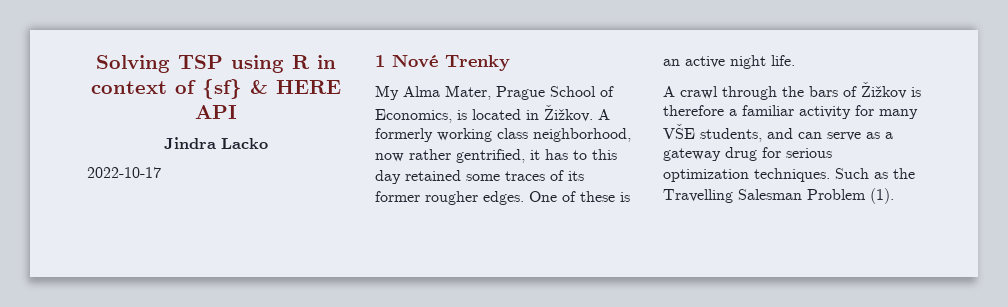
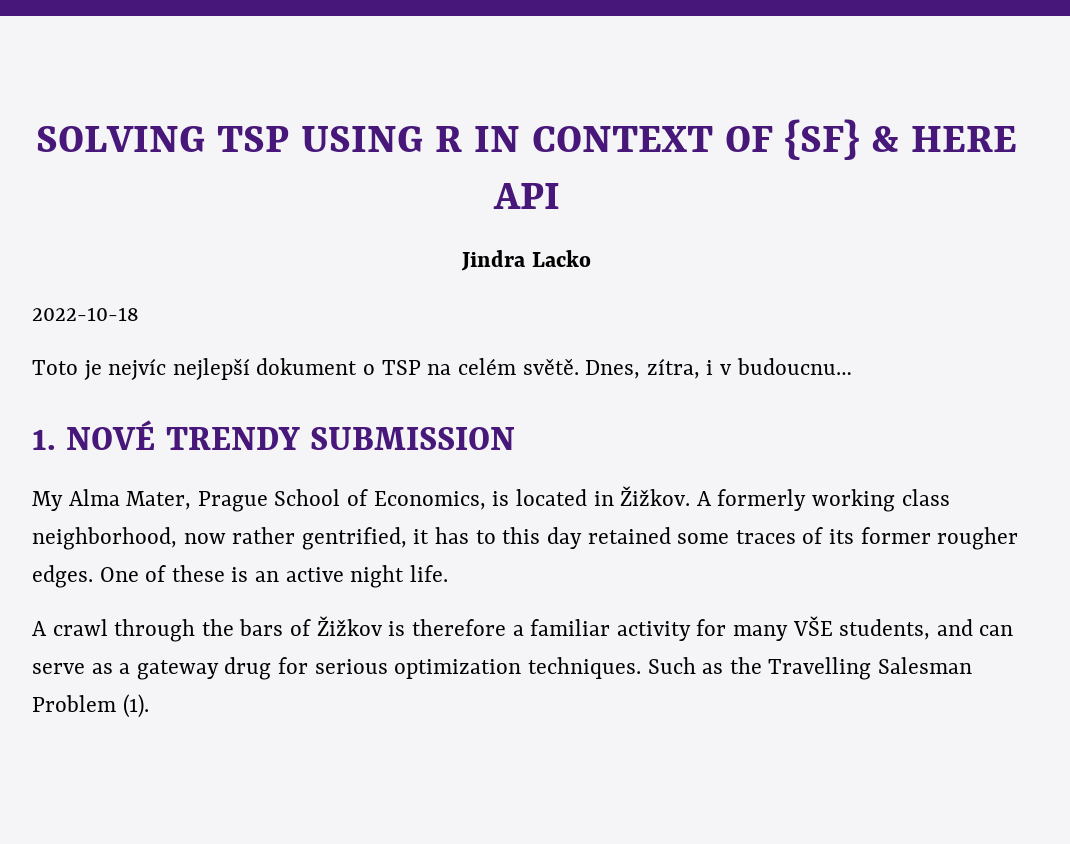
- Solving TSP using R in context of {sf} & HERE API
+ SOLVING TSP USING R IN CONTEXT OF {SF} & HERE API
- 2022-10-17
- 1 Nové Trenky
+ 2022-10-18
+ Toto je nejvíc nejlepší dokument o TSP na celém světě. Dnes, zítra, i v budoucnu…
+ 1. NOVÉ TRENDY SUBMISSION

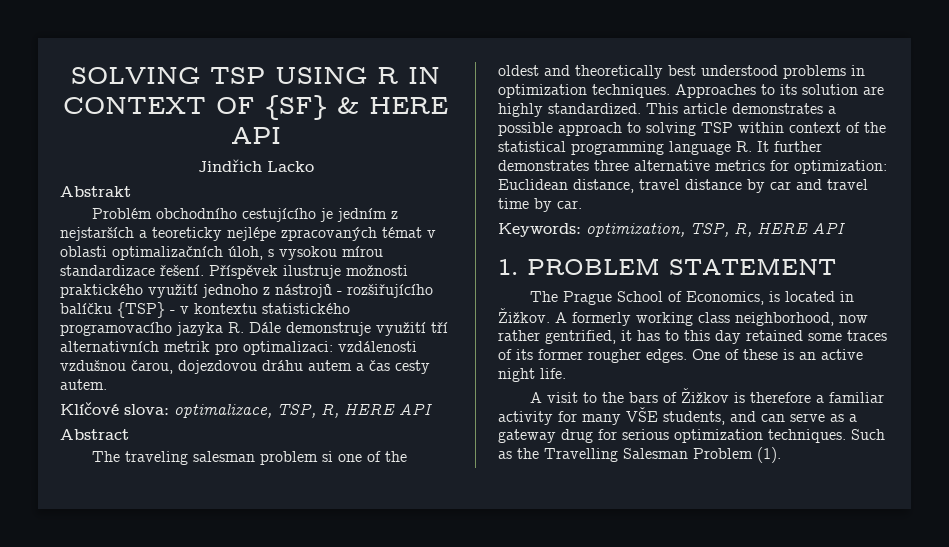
- Jindra Lacko
+ Jindřich Lacko
- 2022-10-18
- Toto je nejvíc nejlepší dokument o TSP na celém světě. Dnes, zítra, i v budoucnu…
- 1. NOVÉ TRENDY SUBMISSION
- My Alma Mater, Prague School of Economics, is located in Žižkov.
+ Abstrakt
+ Problém obchodního cestujícího je jedním z nejstarších a teoreticky nejlépe zpracovaných témat v oblasti optimalizačních úloh, s vysokou mírou standardizace řešení. Příspěvek ilustruje možnosti praktického využití jednoho z nástrojů - rozšiřujícího balíčku {TSP} - v kontextu statistického programovacího jazyka R. Dále demonstruje využití tří alternativních metrik pro optimalizaci: vzdálenosti vzdušnou čarou, dojezdovou dráhu autem a čas cesty autem.
+ Klíčové slova: optimalizace, TSP, R, HERE API
+ Abstract
+ The traveling salesman problem si one of the oldest and theoretically best understood problems in optimization techniques. Approaches to its solution are highly standardized. This article demonstrates a possible approach to solving TSP within context of the statistical programming language R. It further demonstrates three alternative metrics for optimization: Euclidean distance, travel distance by car and travel time by car.
+ Keywords: optimization, TSP, R, HERE API
+ 1. PROBLEM STATEMENT
+ The Prague School of Economics, is located in Žižkov.
- A crawl through the bars of Žižkov is therefore a familiar activity for many VŠE students, and can serve as a gateway drug for serious optimization techniques.
+ A visit to the bars of Žižkov is therefore a familiar activity for many VŠE students, and can serve as a gateway drug for serious optimization techniques.

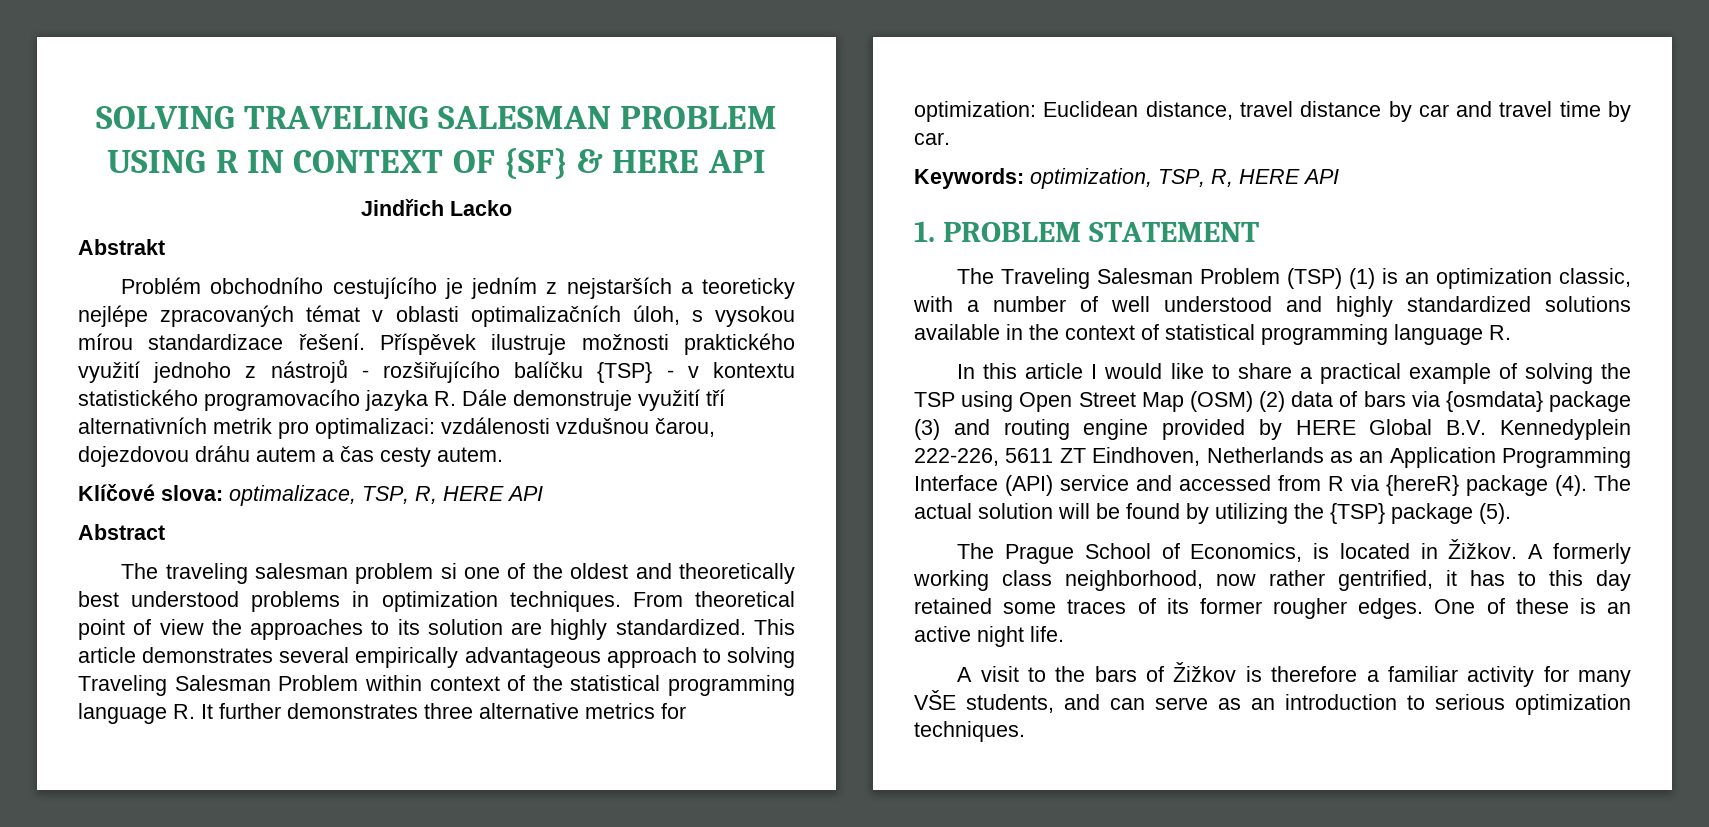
- SOLVING TSP USING R IN CONTEXT OF {SF} & HERE API
+ SOLVING TRAVELING SALESMAN PROBLEM USING R IN CONTEXT OF {SF} & HERE API
- Approaches to its solution are highly standardized.
+ From theoretical point of view the approaches to its solution are highly standardized.
- This article demonstrates a possible approach to solving TSP within context of the statistical programming language R. It further demonstrates three alternative metrics for optimization: Euclidean distance, travel distance by car and travel time by car.
+ This article demonstrates several empirically advantageous approach to solving Traveling Salesman Problem within context of the statistical programming language R. It further demonstrates three alternative metrics for optimization: Euclidean distance, travel distance by car and travel time by car.
+ The Traveling Salesman Problem (TSP) (1) is an optimization classic, with a number of well understood and highly standardized solutions available in the context of statistical programming language R.
+ In this article I would like to share a practical example of solving the TSP using Open Street Map (OSM) (2) data of bars via {osmdata} package (3) and routing engine provided by HERE Global B.V. Kennedyplein 222-226, 5611 ZT Eindhoven, Netherlands as an Application Programming Interface (API) service and accessed from R via {hereR} package (4). The actual solution will be found by utilizing the {TSP} package (5).
- A visit to the bars of Žižkov is therefore a familiar activity for many VŠE students, and can serve as a gateway drug for serious optimization techniques. Such as the Travelling Salesman Problem (1).
+ A visit to the bars of Žižkov is therefore a familiar activity for many VŠE students, and can serve as an introduction to serious optimization techniques.

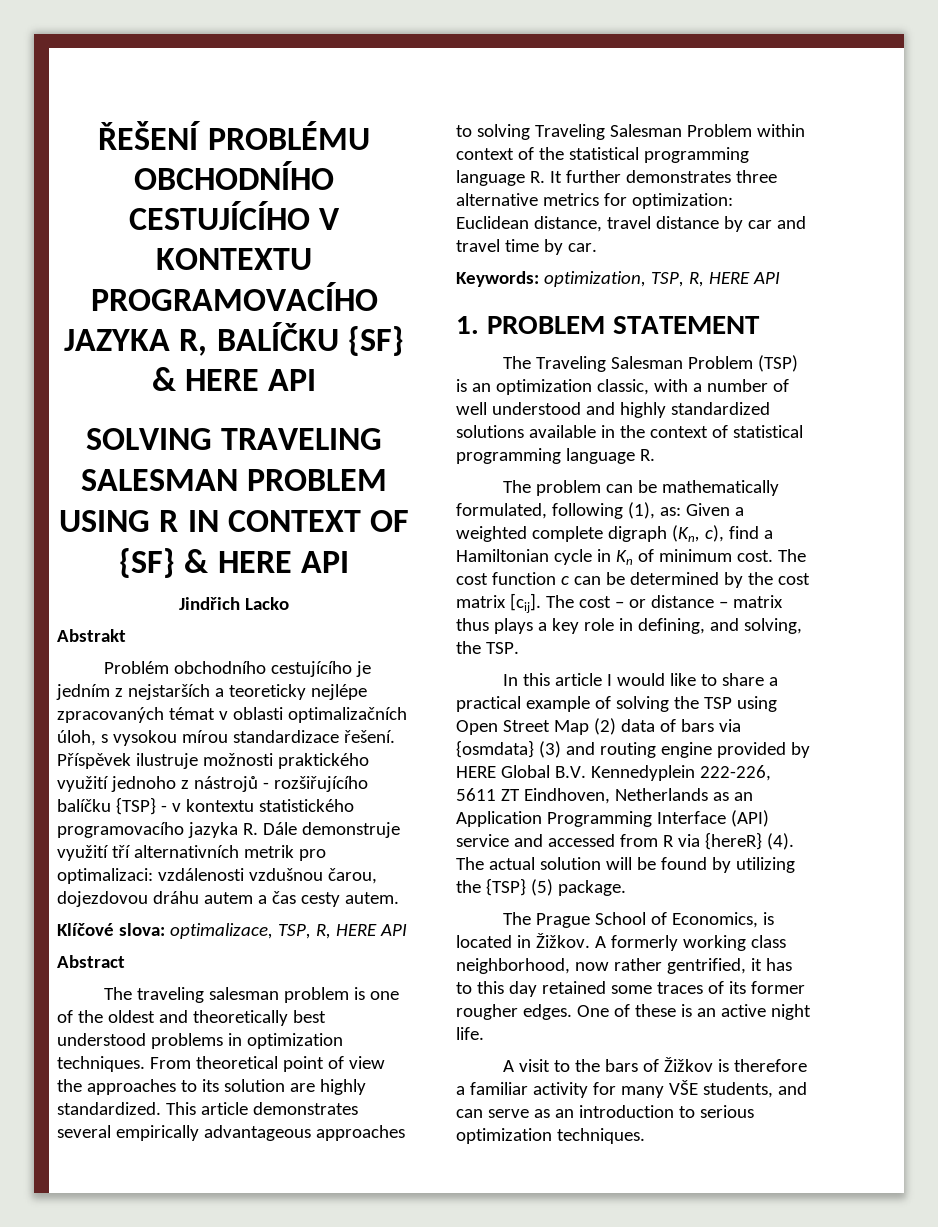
+ ŘEŠENÍ PROBLÉMU OBCHODNÍHO CESTUJÍCÍHO V KONTEXTU PROGRAMOVACÍHO JAZYKA R, BALÍČKU {SF} & HERE API
- The traveling salesman problem si one of the oldest and theoretically best understood problems in optimization techniques.
+ The traveling salesman problem is one of the oldest and theoretically best understood problems in optimization techniques.
- This article demonstrates several empirically advantageous approach to solving Traveling Salesman Problem within context of the statistical programming language R. It further demonstrates three alternative metrics for optimization: Euclidean distance, travel distance by car and travel time by car.
+ This article demonstrates several empirically advantageous approaches to solving Traveling Salesman Problem within context of the statistical programming language R. It further demonstrates three alternative metrics for optimization: Euclidean distance, travel distance by car and travel time by car.
- The Traveling Salesman Problem (TSP) (1) is an optimization classic, with a number of well understood and highly standardized solutions available in the context of statistical programming language R.
+ The Traveling Salesman Problem (TSP) is an optimization classic, with a number of well understood and highly standardized solutions available in the context of statistical programming language R.
+ The problem can be mathematically formulated, following (1), as: Given a weighted complete digraph (Kn, c), find a Hamiltonian cycle in Kn of minimum cost. The cost function c can be determined by the cost matrix [cij]. The cost – or distance – matrix thus plays a key role in defining, and solving, the TSP.
- In this article I would like to share a practical example of solving the TSP using Open Street Map (OSM) (2) data of bars via {osmdata} package (3) and routing engine provided by HERE Global B.V. Kennedyplein 222-226, 5611 ZT Eindhoven, Netherlands as an Application Programming Interface (API) service and accessed from R via {hereR} package (4).
+ In this article I would like to share a practical example of solving the TSP using Open Street Map (2) data of bars via {osmdata} (3) and routing engine provided by HERE Global B.V. Kennedyplein 222-226, 5611 ZT Eindhoven, Netherlands as an Application Programming Interface (API) service and accessed from R via {hereR} (4).
- The actual solution will be found by utilizing the {TSP} package (5).
+ The actual solution will be found by utilizing the {TSP} (5) package.

